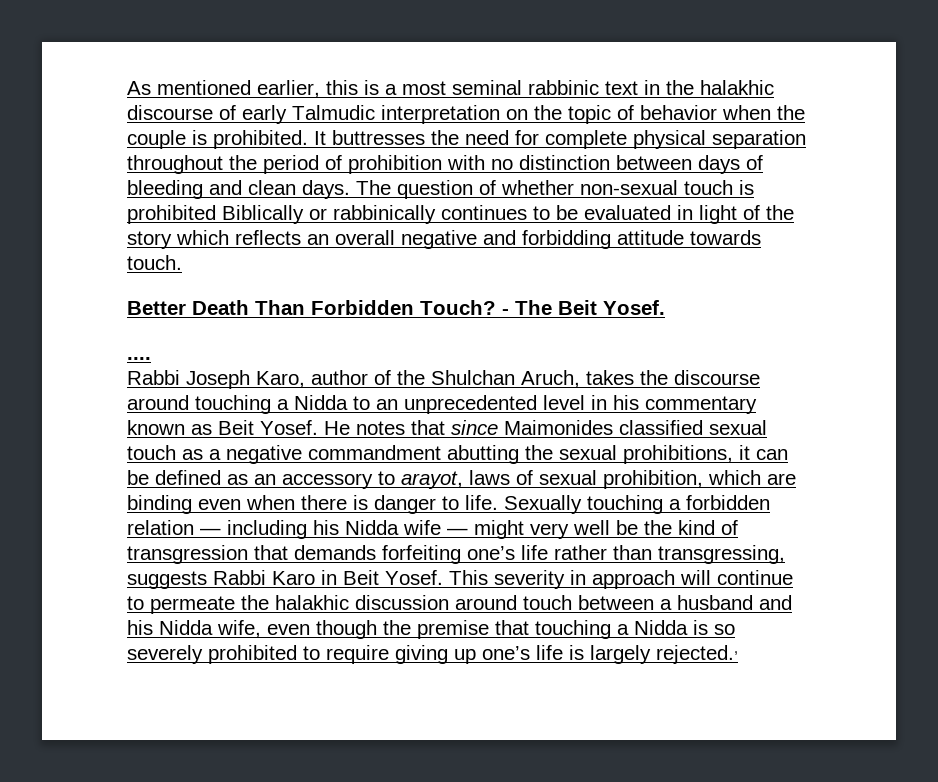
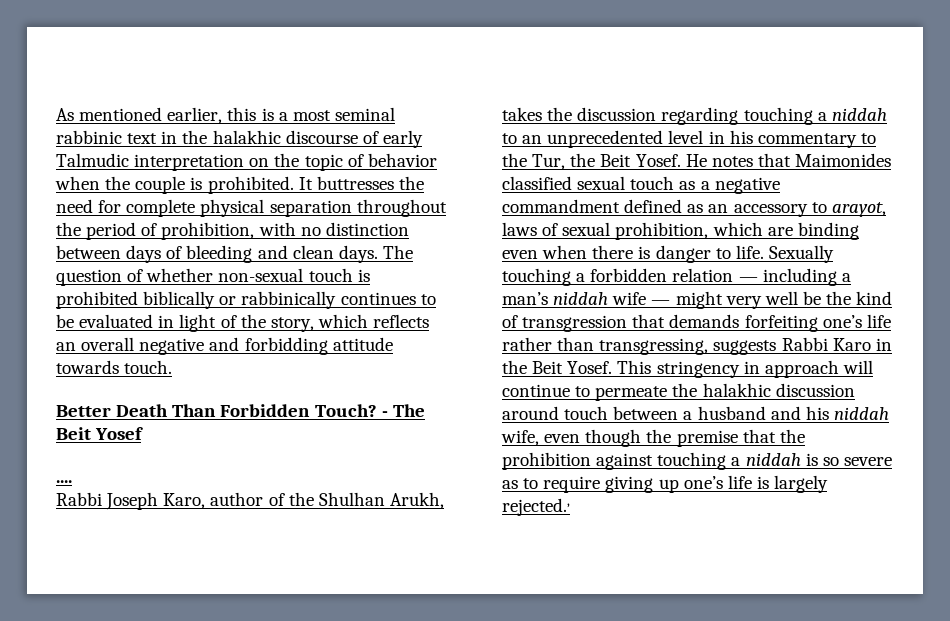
- It buttresses the need for complete physical separation throughout the period of prohibition with no distinction between days of bleeding and clean days.
+ It buttresses the need for complete physical separation throughout the period of prohibition, with no distinction between days of bleeding and clean days.
- The question of whether non-sexual touch is prohibited Biblically or rabbinically continues to be evaluated in light of the story which reflects an overall negative and forbidding attitude towards touch.
+ The question of whether non-sexual touch is prohibited biblically or rabbinically continues to be evaluated in light of the story, which reflects an overall negative and forbidding attitude towards touch.
- - The Beit Yosef.
+ - The Beit Yosef
- Rabbi Joseph Karo, author of the Shulchan Aruch, takes the discourse around touching a Nidda to an unprecedented level in his commentary known as Beit Yosef.
+ Rabbi Joseph Karo, author of the Shulhan Arukh, takes the discussion regarding touching a niddah to an unprecedented level in his commentary to the Tur, the Beit Yosef.
- He notes that since Maimonides classified sexual touch as a negative commandment abutting the sexual prohibitions, it can be defined as an accessory to arayot, laws of sexual prohibition, which are binding even when there is danger to life.
+ He notes that Maimonides classified sexual touch as a negative commandment defined as an accessory to arayot, laws of sexual prohibition, which are binding even when there is danger to life.
- Sexually touching a forbidden relation — including his Nidda wife — might very well be the kind of transgression that demands forfeiting one’s life rather than transgressing, suggests Rabbi Karo in Beit Yosef.
+ Sexually touching a forbidden relation — including a man’s niddah wife — might very well be the kind of transgression that demands forfeiting one’s life rather than transgressing, suggests Rabbi Karo in the Beit Yosef.
- This severity in approach will continue to permeate the halakhic discussion around touch between a husband and his Nidda wife, even though the premise that touching a Nidda is so severely prohibited to require giving up one’s life is largely rejected.,
+ This stringency in approach will continue to permeate the halakhic discussion around touch between a husband and his niddah wife, even though the premise that the prohibition against touching a niddah is so severe as to require giving up one’s life is largely rejected.,

